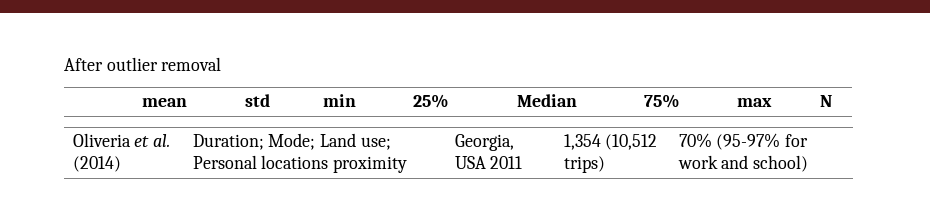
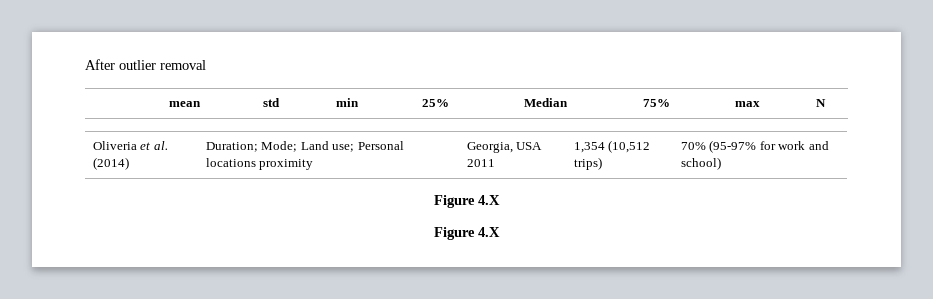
  Oliveria et al. (2014) | Duration; Mode; Land use; Personal locations proximity | Georgia, USA 2011 | 1,354 (10,512 trips) | 70% (95-97% for work and school)
+ Figure 4.X
+ Figure 4.X

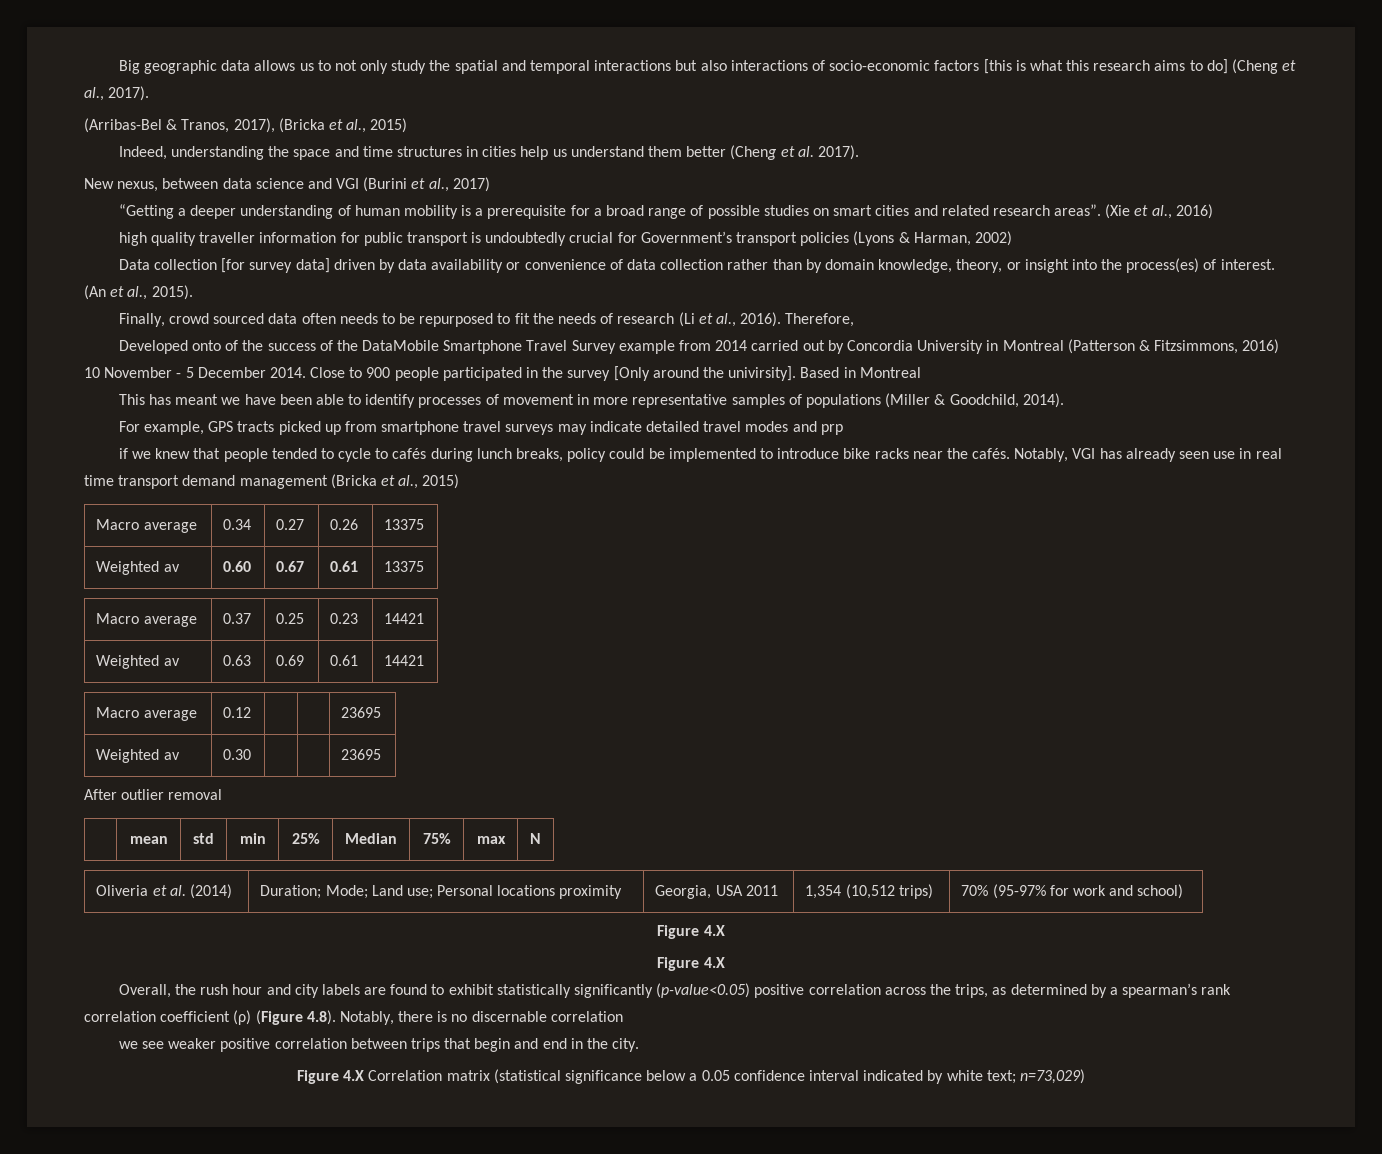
+ Big geographic data allows us to not only study the spatial and temporal interactions but also interactions of socio-economic factors [this is what this research aims to do] (Cheng et al., 2017).
+ (Arribas-Bel & Tranos, 2017), (Bricka et al., 2015)
+ Indeed, understanding the space and time structures in cities help us understand them better (Cheng et al. 2017).
+ New nexus, between data science and VGI (Burini et al., 2017)
+ “Getting a deeper understanding of human mobility is a prerequisite for a broad range of possible studies on smart cities and related research areas”. (Xie et al., 2016)
+ high quality traveller information for public transport is undoubtedly crucial for Government’s transport policies (Lyons & Harman, 2002)
+ Data collection [for survey data] driven by data availability or convenience of data collection rather than by domain knowledge, theory, or insight into the process(es) of interest. (An et al., 2015).
+ Finally, crowd sourced data often needs to be repurposed to fit the needs of research (Li et al., 2016). Therefore,
+ Developed onto of the success of the DataMobile Smartphone Travel Survey example from 2014 carried out by Concordia University in Montreal (Patterson & Fitzsimmons, 2016) 10 November - 5 December 2014. Close to 900 people participated in the survey [Only around the univirsity]. Based in Montreal
+ This has meant we have been able to identify processes of movement in more representative samples of populations (Miller & Goodchild, 2014).
+ For example, GPS tracts picked up from smartphone travel surveys may indicate detailed travel modes and prp
+ if we knew that people tended to cycle to cafés during lunch breaks, policy could be implemented to introduce bike racks near the cafés. Notably, VGI has already seen use in real time transport demand management (Bricka et al., 2015)
+ Macro average | 0.34 | 0.27 | 0.26 | 13375
+ Weighted av | 0.60 | 0.67 | 0.61 | 13375
+ Macro average | 0.37 | 0.25 | 0.23 | 14421
+ Weighted av | 0.63 | 0.69 | 0.61 | 14421
+ Macro average | 0.12 | | | 23695
+ Weighted av | 0.30 | | | 23695
+ Overall, the rush hour and city labels are found to exhibit statistically significantly (p-value<0.05) positive correlation across the trips, as determined by a spearman’s rank correlation coefficient (ρ) (Figure 4.8). Notably, there is no discernable correlation
+ we see weaker positive correlation between trips that begin and end in the city.
+ Figure 4.X Correlation matrix (statistical significance below a 0.05 confidence interval indicated by white text; n=73,029)

